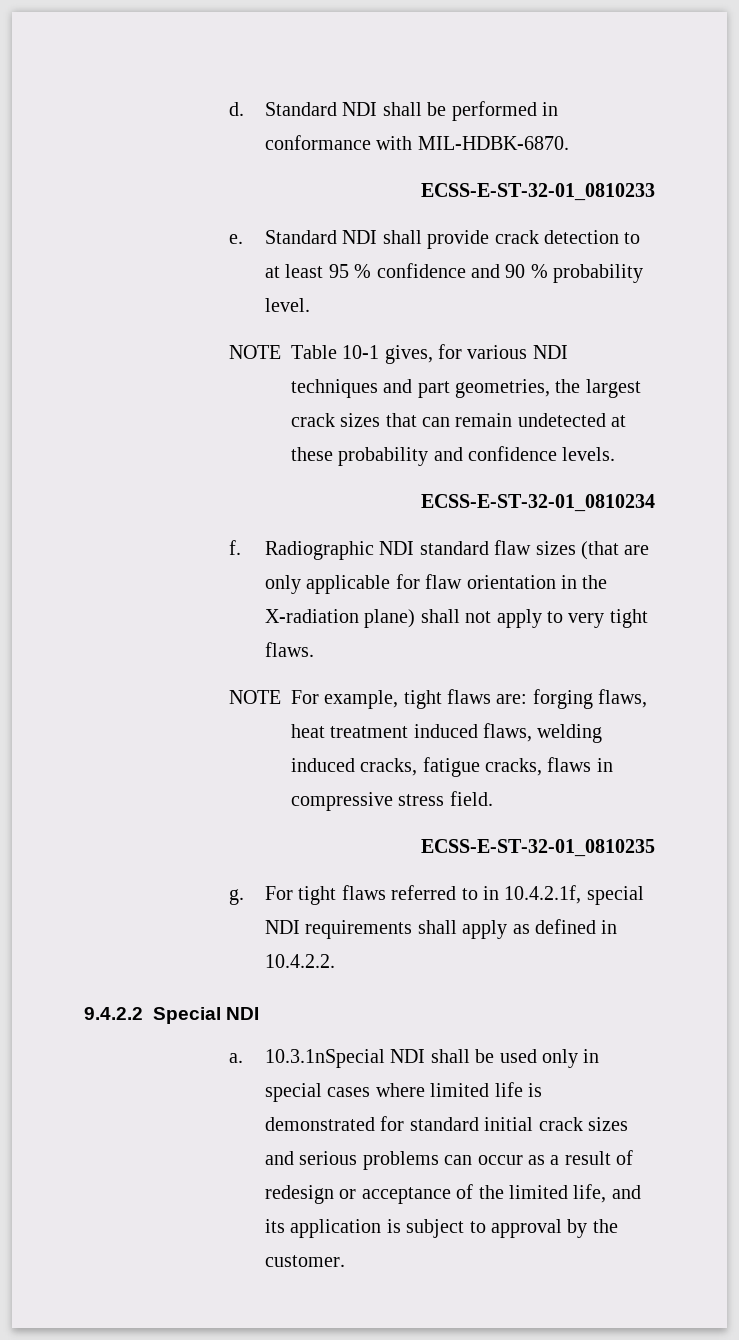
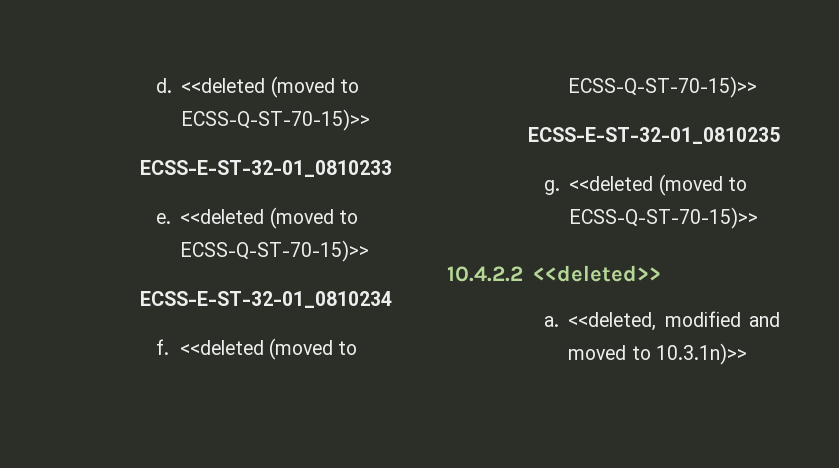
- d. Standard NDI shall be performed in conformance with MIL-HDBK-6870.
+ d. <<deleted (moved to ECSS-Q-ST-70-15)>>
  ECSS-E-ST-32-01_0810233
- e. Standard NDI shall provide crack detection to at least 95 % confidence and 90 % probability level.
- NOTE Table 10-1 gives, for various NDI techniques and part geometries, the largest crack sizes that can remain undetected at these probability and confidence levels.
+ e. <<deleted (moved to ECSS-Q-ST-70-15)>>
  ECSS-E-ST-32-01_0810234
- f. Radiographic NDI standard flaw sizes (that are only applicable for flaw orientation in the X-radiation plane) shall not apply to very tight flaws.
- NOTE For example, tight flaws are: forging flaws, heat treatment induced flaws, welding induced cracks, fatigue cracks, flaws in compressive stress field.
+ f. <<deleted (moved to ECSS-Q-ST-70-15)>>
  ECSS-E-ST-32-01_0810235
- g. For tight flaws referred to in 10.4.2.1f, special NDI requirements shall apply as defined in 10.4.2.2.
- 9.4.2.2 Special NDI
- a. 10.3.1nSpecial NDI shall be used only in special cases where limited life is demonstrated for standard initial crack sizes and serious problems can occur as a result of redesign or acceptance of the limited life, and its application is subject to approval by the customer.
+ g. <<deleted (moved to ECSS-Q-ST-70-15)>>
+ 10.4.2.2 <<deleted>>
+ a. <<deleted, modified and moved to 10.3.1n)>>

